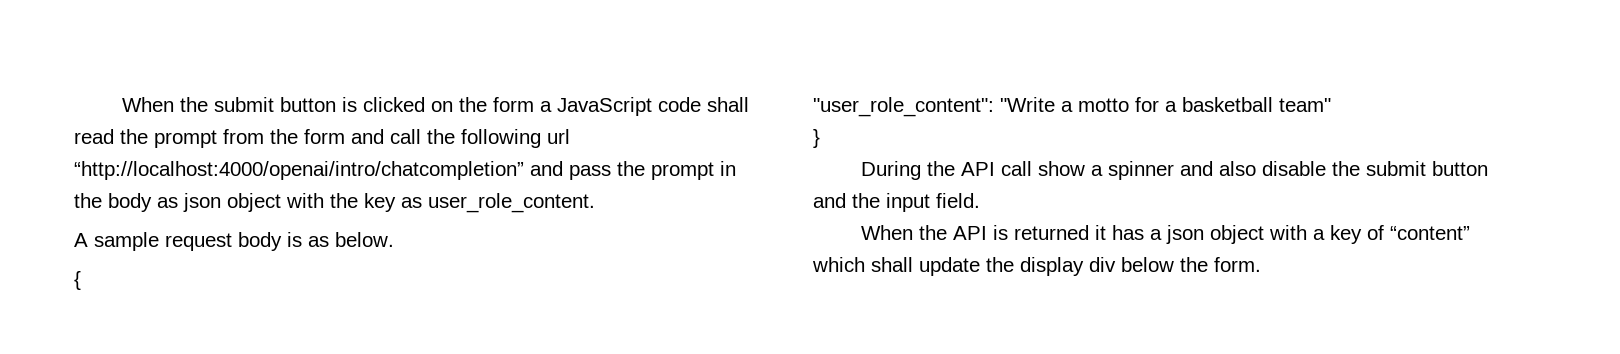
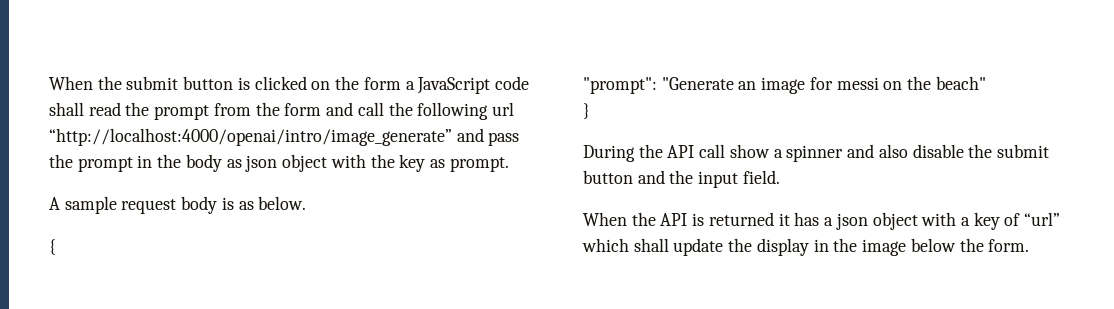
- When the submit button is clicked on the form a JavaScript code shall read the prompt from the form and call the following url “http://localhost:4000/openai/intro/chatcompletion” and pass the prompt in the body as json object with the key as user_role_content.
+ When the submit button is clicked on the form a JavaScript code shall read the prompt from the form and call the following url “http://localhost:4000/openai/intro/image_generate” and pass the prompt in the body as json object with the key as prompt.
- "user_role_content": "Write a motto for a basketball team"
+ "prompt": "Generate an image for messi on the beach"
- When the API is returned it has a json object with a key of “content” which shall update the display div below the form.
+ When the API is returned it has a json object with a key of “url” which shall update the display in the image below the form.

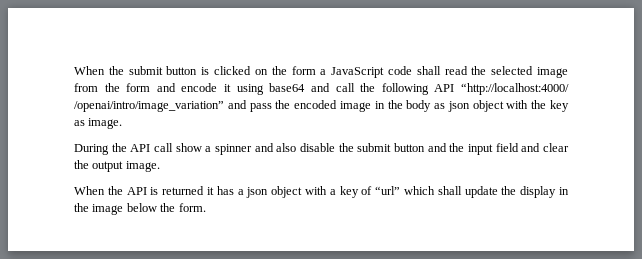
- When the submit button is clicked on the form a JavaScript code shall read the prompt from the form and call the following url “http://localhost:4000/openai/intro/image_generate” and pass the prompt in the body as json object with the key as prompt.
- A sample request body is as below.
- {
- "prompt": "Generate an image for messi on the beach"
- }
+ When the submit button is clicked on the form a JavaScript code shall read the selected image from the form and encode it using base64 and call the following API “http://localhost:4000/ /openai/intro/image_variation” and pass the encoded image in the body as json object with the key as image.
- During the API call show a spinner and also disable the submit button and the input field.
+ During the API call show a spinner and also disable the submit button and the input field and clear the output image.

